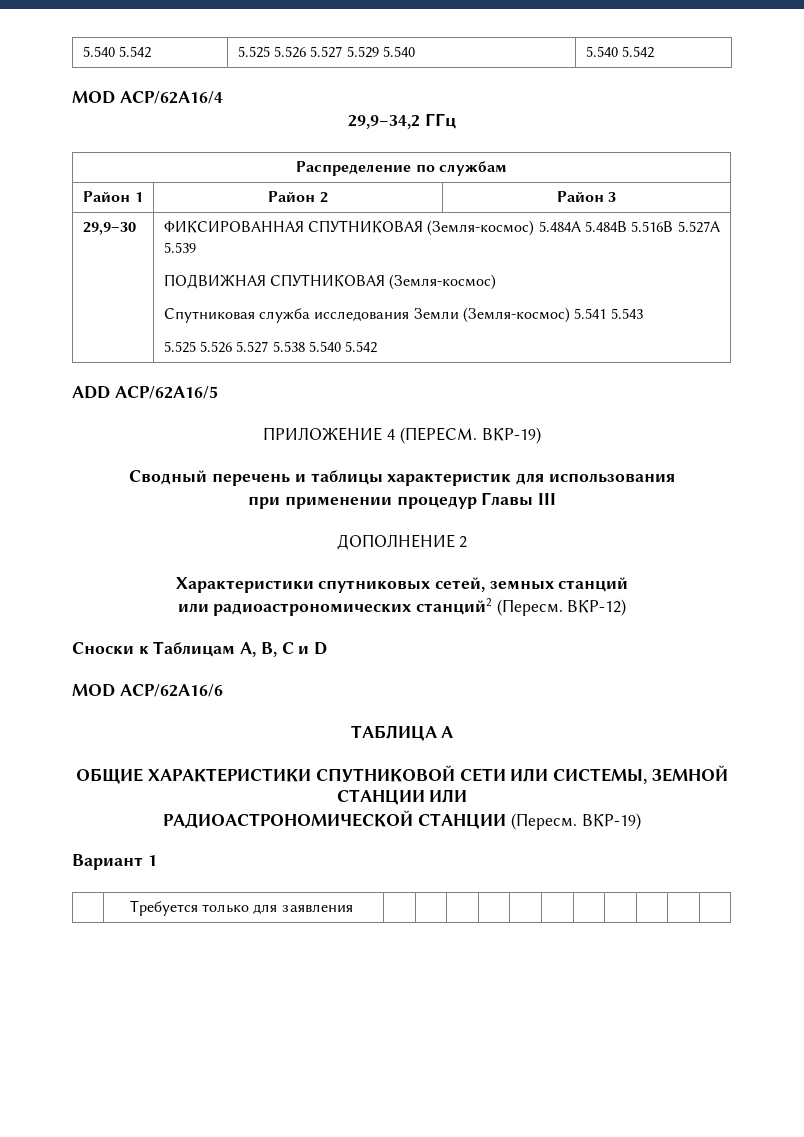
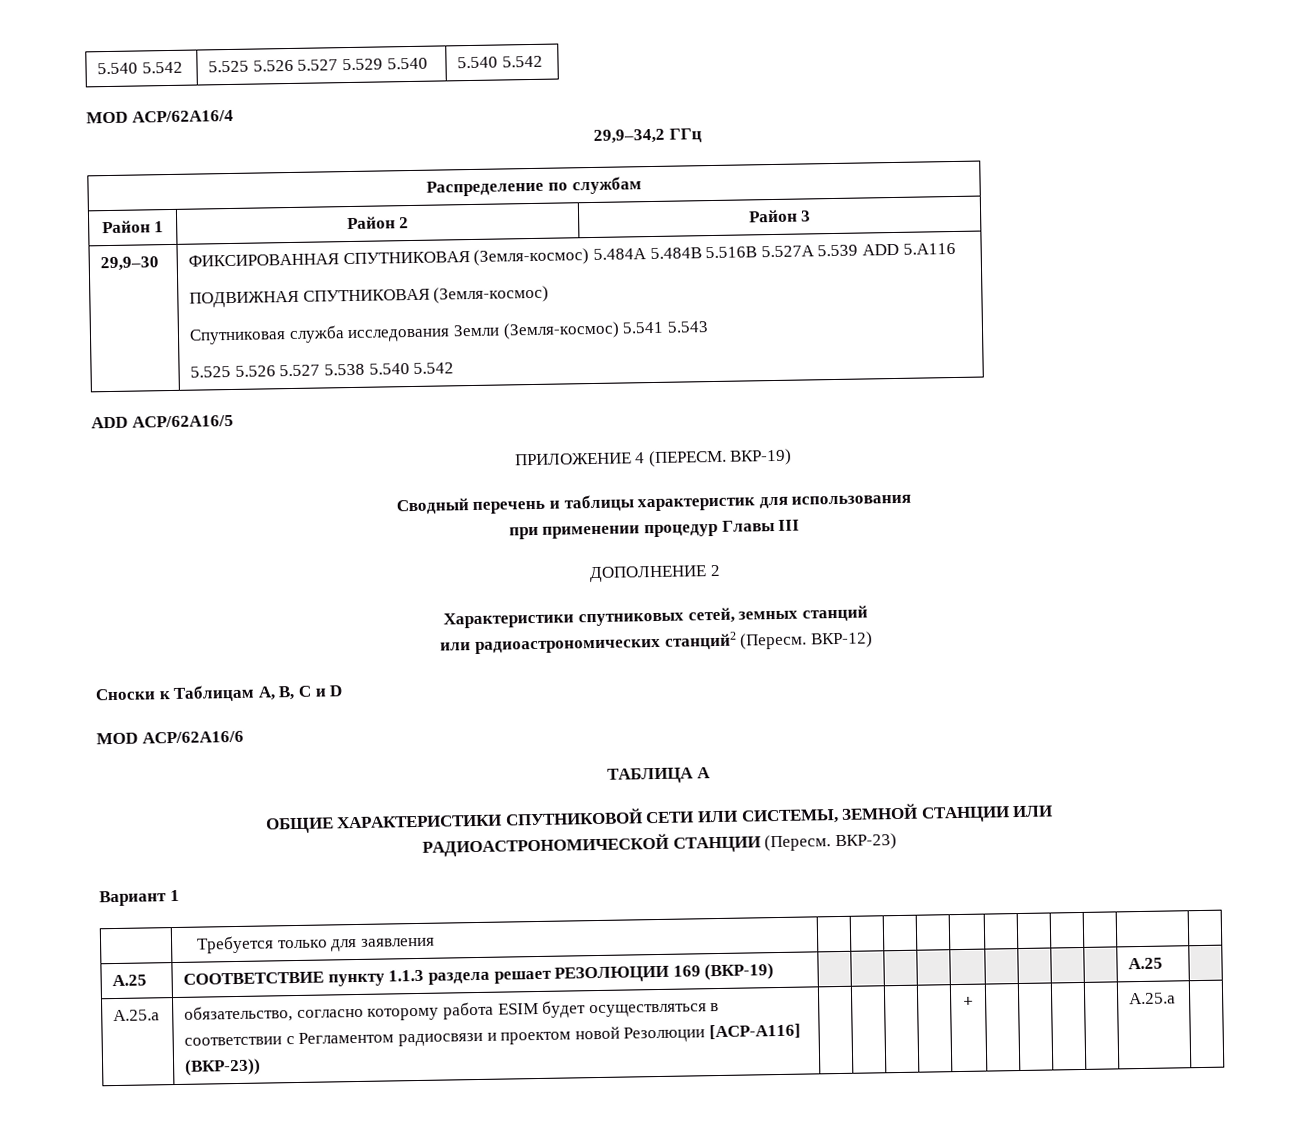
- 29,9–30 | ФИКСИРОВАННАЯ СПУТНИКОВАЯ (Земля-космос) 5.484A 5.484В 5.516В 5.527А 5.539
+ 29,9–30 | ФИКСИРОВАННАЯ СПУТНИКОВАЯ (Земля-космос) 5.484A 5.484В 5.516В 5.527А 5.539 ADD 5.A116
- РАДИОАСТРОНОМИЧЕСКОЙ СТАНЦИИ (Пересм. ВКР-19)
+ РАДИОАСТРОНОМИЧЕСКОЙ СТАНЦИИ (Пересм. ВКР-23)
+ A.25 | СООТВЕТСТВИЕ пункту 1.1.3 раздела решает РЕЗОЛЮЦИИ 169 (ВКР-19) | | | | | | | | | | A.25 |
+ A.25.a | обязательство, согласно которому работа ESIM будет осуществляться в соответствии с Регламентом радиосвязи и проектом новой Резолюции [ACP-A116] (ВКР-23)) | | | | | + | | | | | A.25.a |

